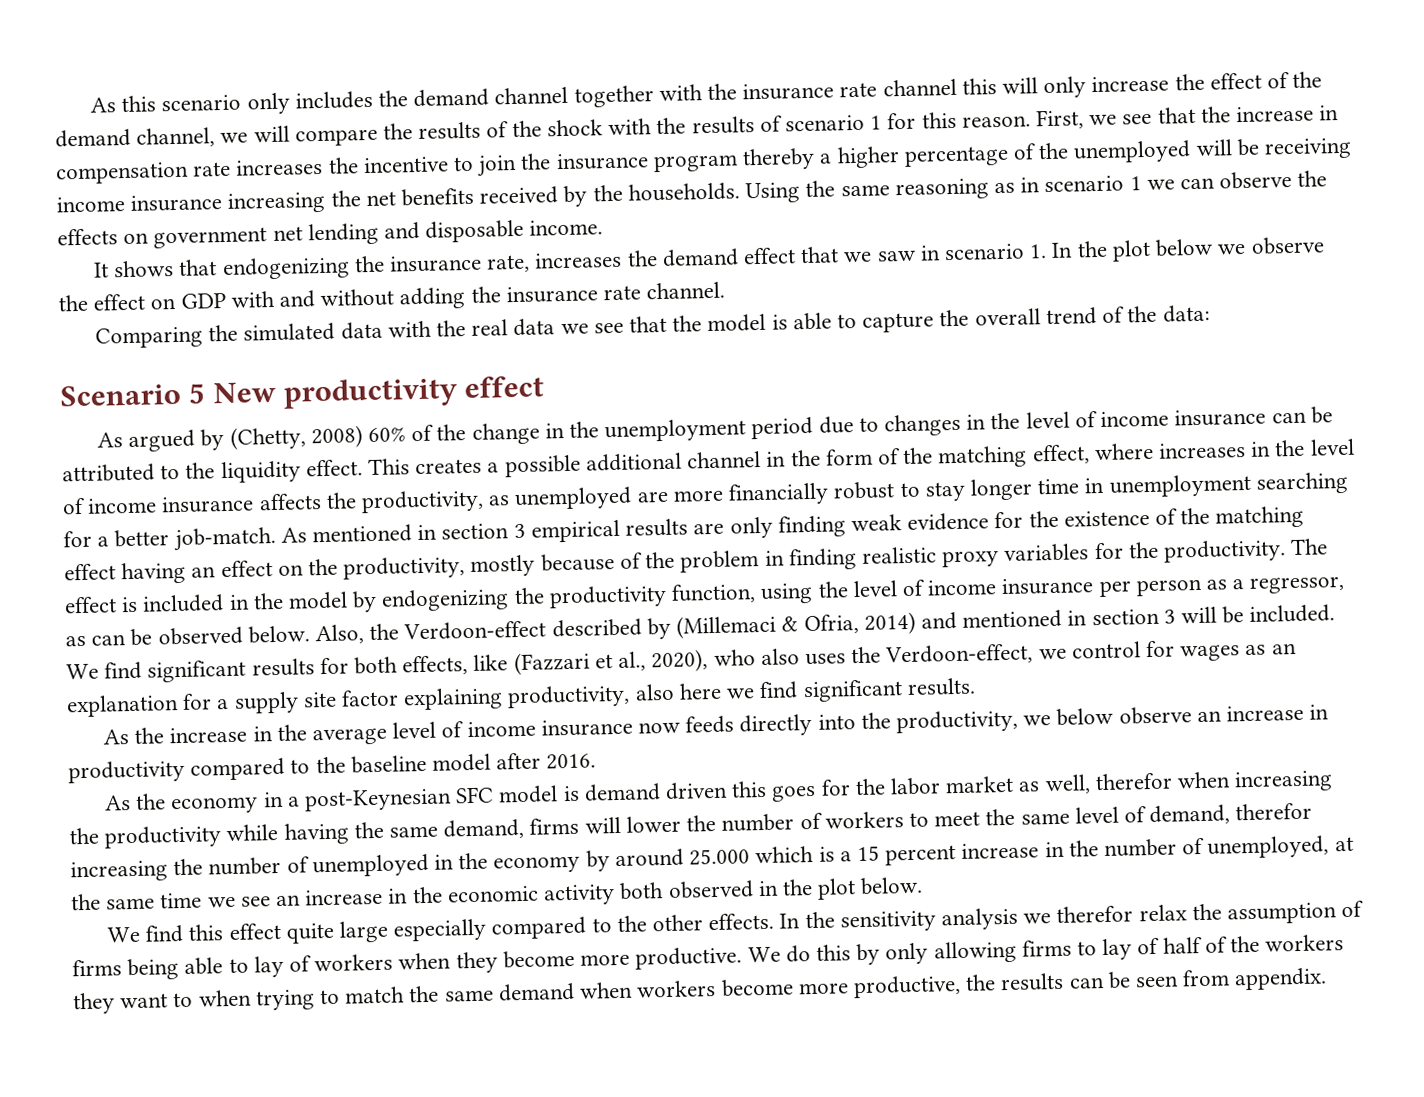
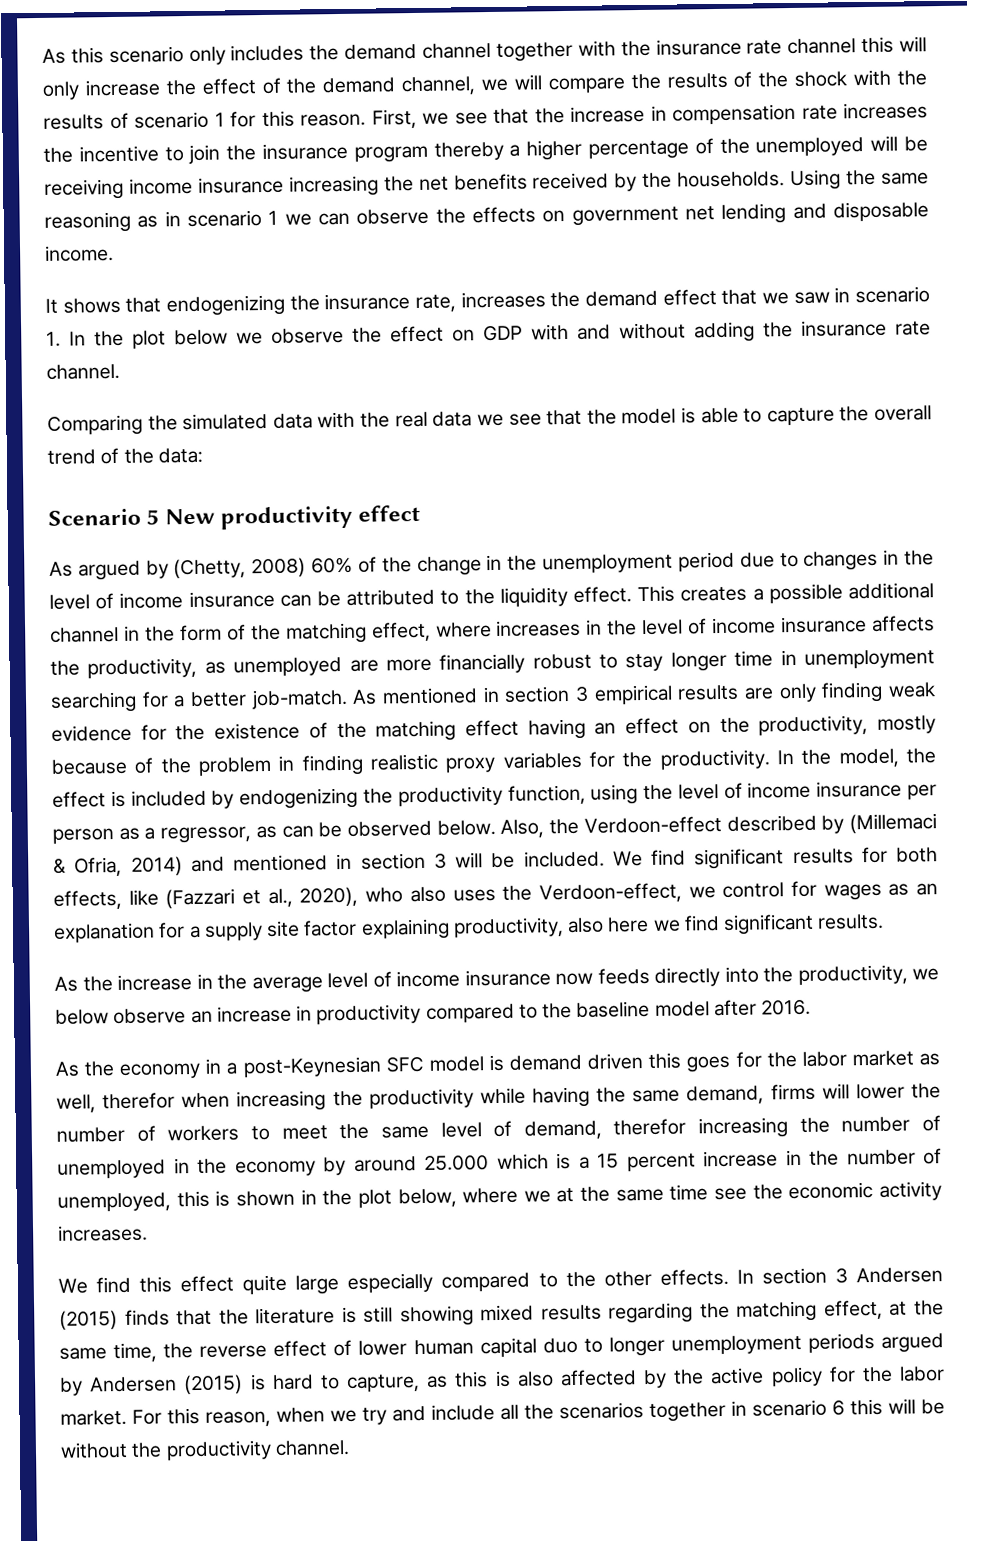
- The effect is included in the model by endogenizing the productivity function, using the level of income insurance per person as a regressor, as can be observed below.
+ In the model, the effect is included by endogenizing the productivity function, using the level of income insurance per person as a regressor, as can be observed below.
- As the economy in a post-Keynesian SFC model is demand driven this goes for the labor market as well, therefor when increasing the productivity while having the same demand, firms will lower the number of workers to meet the same level of demand, therefor increasing the number of unemployed in the economy by around 25.000 which is a 15 percent increase in the number of unemployed, at the same time we see an increase in the economic activity both observed in the plot below.
+ As the economy in a post-Keynesian SFC model is demand driven this goes for the labor market as well, therefor when increasing the productivity while having the same demand, firms will lower the number of workers to meet the same level of demand, therefor increasing the number of unemployed in the economy by around 25.000 which is a 15 percent increase in the number of unemployed, this is shown in the plot below, where we at the same time see the economic activity increases.
- In the sensitivity analysis we therefor relax the assumption of firms being able to lay of workers when they become more productive. We do this by only allowing firms to lay of half of the workers they want to when trying to match the same demand when workers become more productive, the results can be seen from appendix.
+ In section 3 Andersen (2015) finds that the literature is still showing mixed results regarding the matching effect, at the same time, the reverse effect of lower human capital duo to longer unemployment periods argued by Andersen (2015) is hard to capture, as this is also affected by the active policy for the labor market. For this reason, when we try and include all the scenarios together in scenario 6 this will be without the productivity channel.

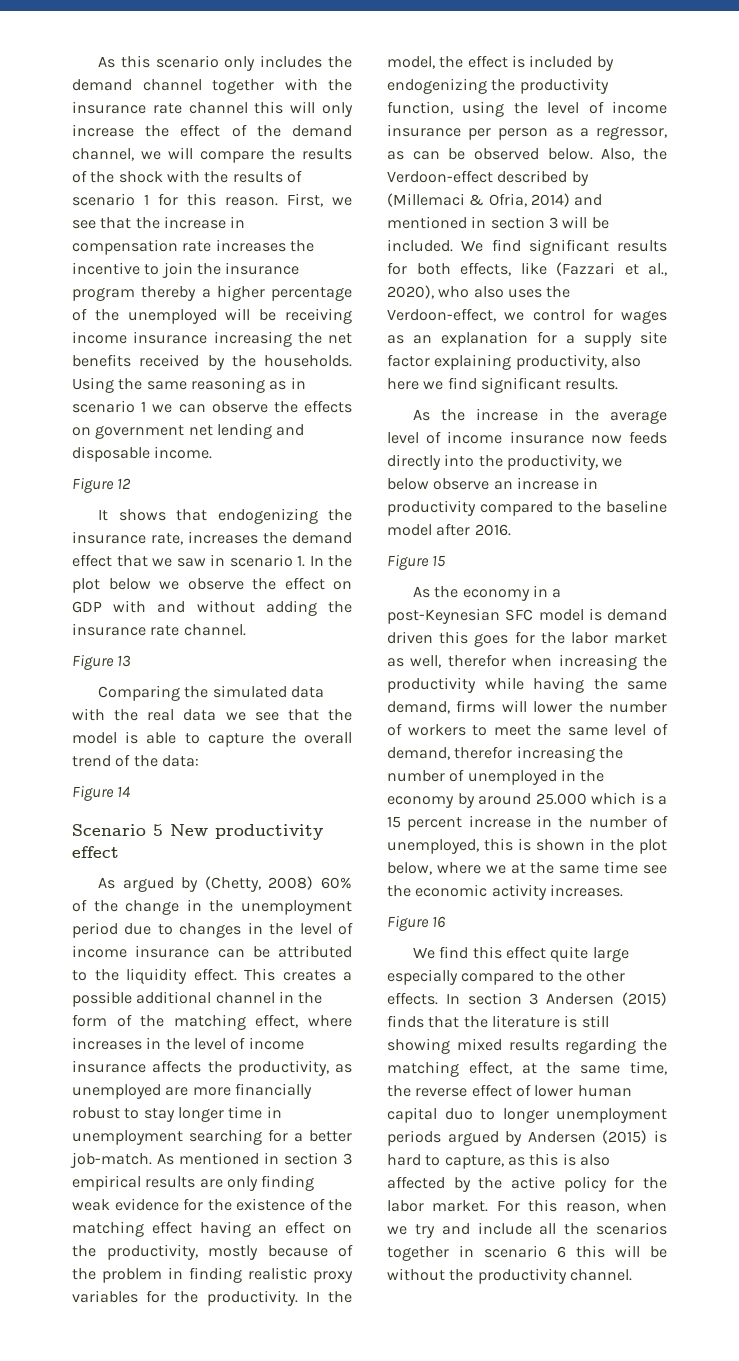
+ Figure 12
+ Figure 13
+ Figure 14
+ Figure 15
+ Figure 16

